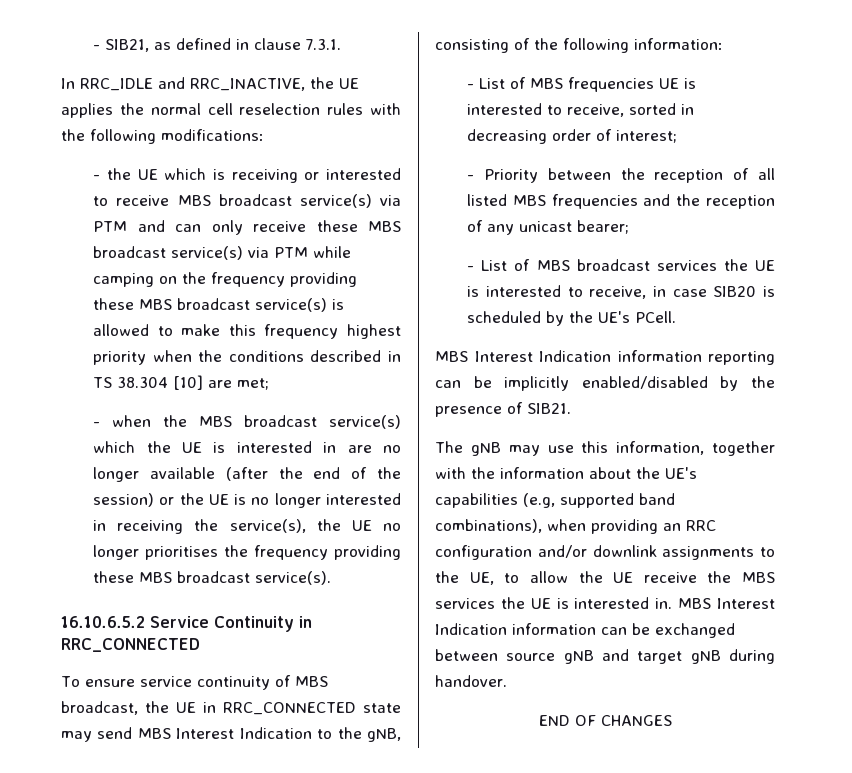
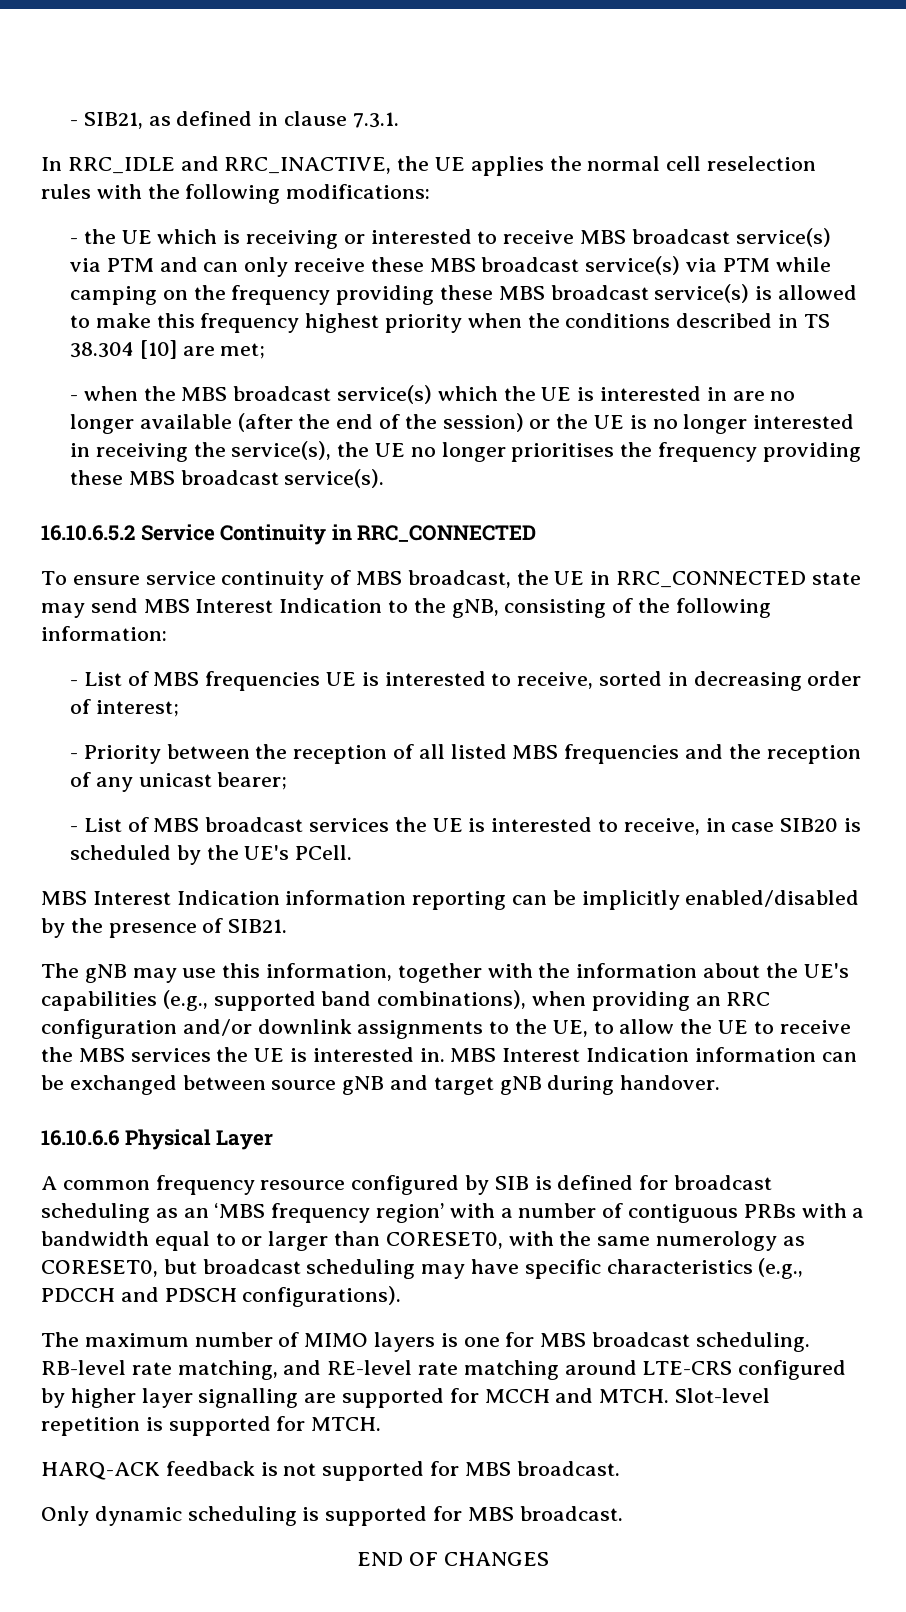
- The gNB may use this information, together with the information about the UE's capabilities (e.g, supported band combinations), when providing an RRC configuration and/or downlink assignments to the UE, to allow the UE receive the MBS services the UE is interested in.
+ The gNB may use this information, together with the information about the UE's capabilities (e.g., supported band combinations), when providing an RRC configuration and/or downlink assignments to the UE, to allow the UE to receive the MBS services the UE is interested in.
+ 16.10.6.6 Physical Layer
+ A common frequency resource configured by SIB is defined for broadcast scheduling as an ‘MBS frequency region’ with a number of contiguous PRBs with a bandwidth equal to or larger than CORESET0, with the same numerology as CORESET0, but broadcast scheduling may have specific characteristics (e.g., PDCCH and PDSCH configurations).
+ The maximum number of MIMO layers is one for MBS broadcast scheduling. RB-level rate matching, and RE-level rate matching around LTE-CRS configured by higher layer signalling are supported for MCCH and MTCH. Slot-level repetition is supported for MTCH.
+ HARQ-ACK feedback is not supported for MBS broadcast.
+ Only dynamic scheduling is supported for MBS broadcast.

